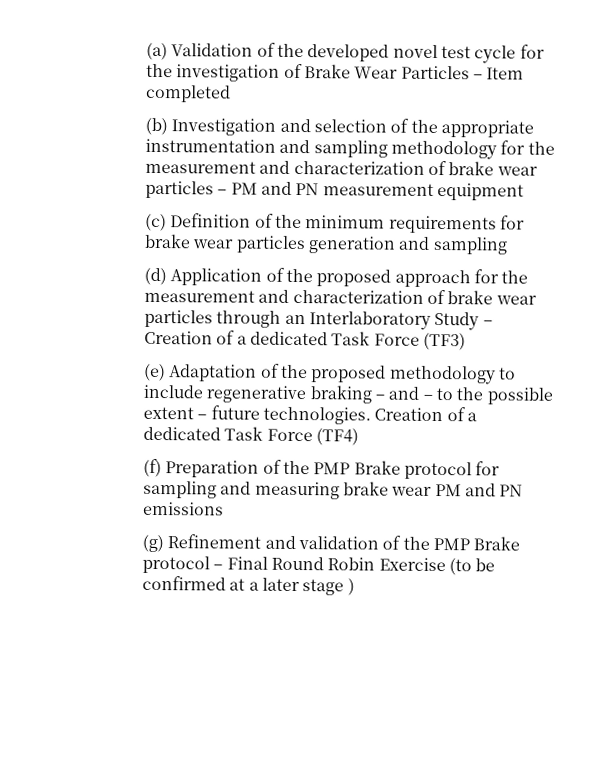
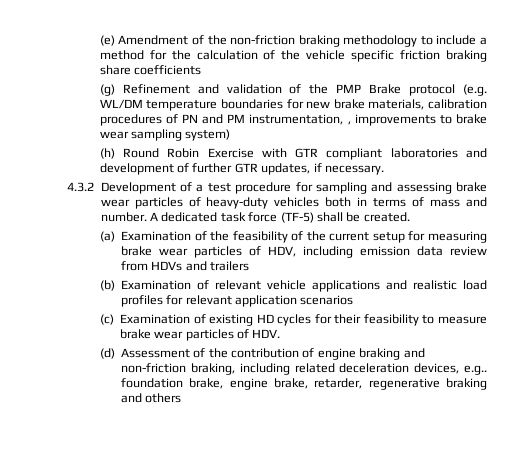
- (a) Validation of the developed novel test cycle for the investigation of Brake Wear Particles – Item completed
- (b) Investigation and selection of the appropriate instrumentation and sampling methodology for the measurement and characterization of brake wear particles – PM and PN measurement equipment
- (c) Definition of the minimum requirements for brake wear particles generation and sampling
- (d) Application of the proposed approach for the measurement and characterization of brake wear particles through an Interlaboratory Study – Creation of a dedicated Task Force (TF3)
- (e) Adaptation of the proposed methodology to include regenerative braking – and – to the possible extent – future technologies. Creation of a dedicated Task Force (TF4)
- (f) Preparation of the PMP Brake protocol for sampling and measuring brake wear PM and PN emissions
+ (e) Amendment of the non-friction braking methodology to include a method for the calculation of the vehicle specific friction braking share coefficients
- (g) Refinement and validation of the PMP Brake protocol – Final Round Robin Exercise (to be confirmed at a later stage )
+ (g) Refinement and validation of the PMP Brake protocol (e.g. WL/DM temperature boundaries for new brake materials, calibration procedures of PN and PM instrumentation, , improvements to brake wear sampling system)
+ (h) Round Robin Exercise with GTR compliant laboratories and development of further GTR updates, if necessary.
+ 4.3.2 Development of a test procedure for sampling and assessing brake wear particles of heavy-duty vehicles both in terms of mass and number. A dedicated task force (TF-5) shall be created.
+ (a) Examination of the feasibility of the current setup for measuring brake wear particles of HDV, including emission data review from HDVs and trailers
+ (b) Examination of relevant vehicle applications and realistic load profiles for relevant application scenarios
+ (c) Examination of existing HD cycles for their feasibility to measure brake wear particles of HDV.
+ (d) Assessment of the contribution of engine braking and non-friction braking, including related deceleration devices, e.g.. foundation brake, engine brake, retarder, regenerative braking and others

